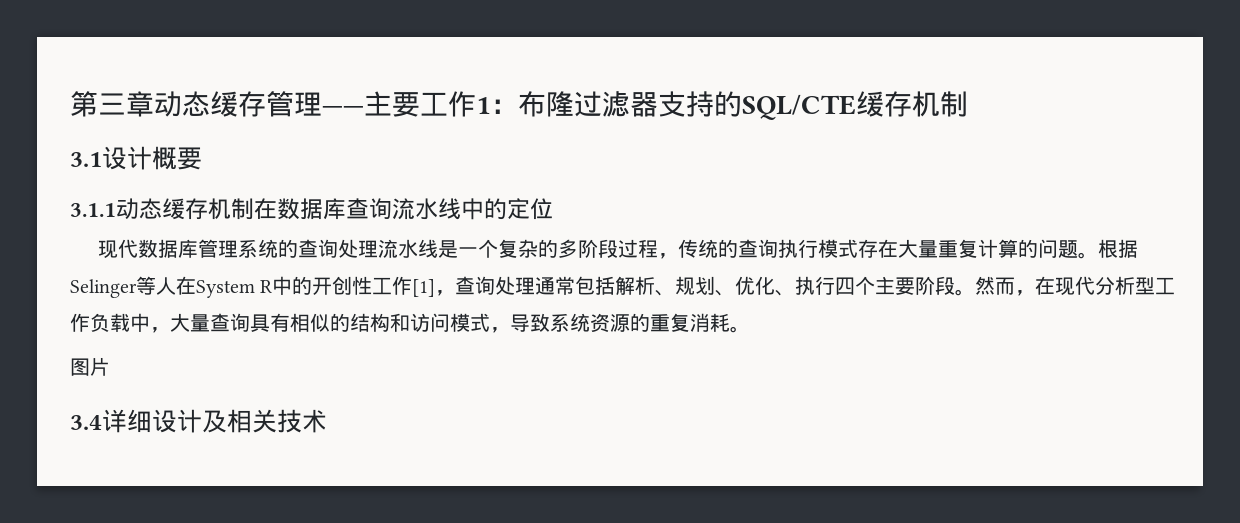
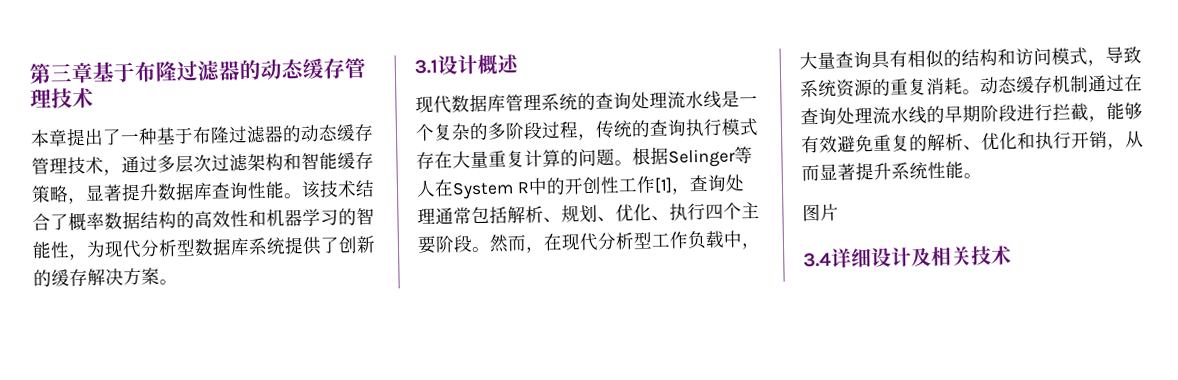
- 第三章动态缓存管理——主要工作1：布隆过滤器支持的SQL/CTE缓存机制
- 3.1设计概要
- 3.1.1动态缓存机制在数据库查询流水线中的定位
+ 第三章基于布隆过滤器的动态缓存管理技术
+ 本章提出了一种基于布隆过滤器的动态缓存管理技术，通过多层次过滤架构和智能缓存策略，显著提升数据库查询性能。该技术结合了概率数据结构的高效性和机器学习的智能性，为现代分析型数据库系统提供了创新的缓存解决方案。
+ 3.1设计概述
+ 动态缓存机制通过在查询处理流水线的早期阶段进行拦截，能够有效避免重复的解析、优化和执行开销，从而显著提升系统性能。

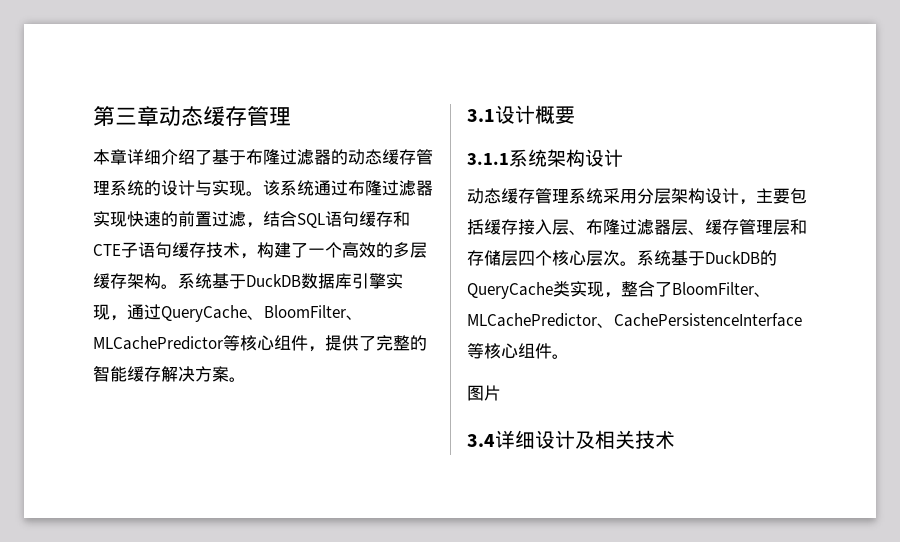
- 第三章基于布隆过滤器的动态缓存管理技术
- 本章提出了一种基于布隆过滤器的动态缓存管理技术，通过多层次过滤架构和智能缓存策略，显著提升数据库查询性能。该技术结合了概率数据结构的高效性和机器学习的智能性，为现代分析型数据库系统提供了创新的缓存解决方案。
+ 第三章动态缓存管理
+ 本章详细介绍了基于布隆过滤器的动态缓存管理系统的设计与实现。该系统通过布隆过滤器实现快速的前置过滤，结合SQL语句缓存和CTE子语句缓存技术，构建了一个高效的多层缓存架构。系统基于DuckDB数据库引擎实现，通过QueryCache、BloomFilter、MLCachePredictor等核心组件，提供了完整的智能缓存解决方案。
- 3.1设计概述
- 现代数据库管理系统的查询处理流水线是一个复杂的多阶段过程，传统的查询执行模式存在大量重复计算的问题。根据Selinger等人在System R中的开创性工作[1]，查询处理通常包括解析、规划、优化、执行四个主要阶段。然而，在现代分析型工作负载中，大量查询具有相似的结构和访问模式，导致系统资源的重复消耗。动态缓存机制通过在查询处理流水线的早期阶段进行拦截，能够有效避免重复的解析、优化和执行开销，从而显著提升系统性能。
+ 3.1设计概要
+ 3.1.1系统架构设计
+ 动态缓存管理系统采用分层架构设计，主要包括缓存接入层、布隆过滤器层、缓存管理层和存储层四个核心层次。系统基于DuckDB的QueryCache类实现，整合了BloomFilter、MLCachePredictor、CachePersistenceInterface等核心组件。

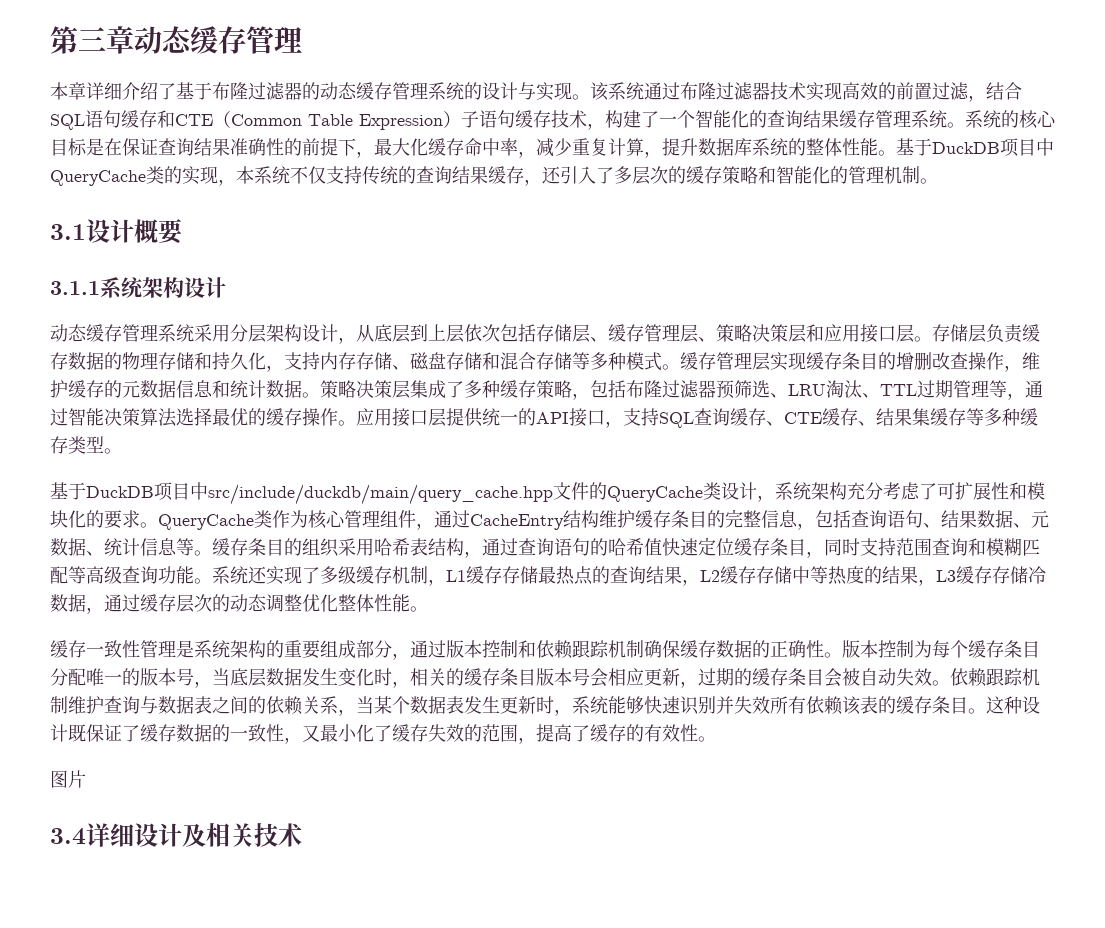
- 该系统通过布隆过滤器实现快速的前置过滤，结合SQL语句缓存和CTE子语句缓存技术，构建了一个高效的多层缓存架构。系统基于DuckDB数据库引擎实现，通过QueryCache、BloomFilter、MLCachePredictor等核心组件，提供了完整的智能缓存解决方案。
+ 该系统通过布隆过滤器技术实现高效的前置过滤，结合SQL语句缓存和CTE（Common Table Expression）子语句缓存技术，构建了一个智能化的查询结果缓存管理系统。系统的核心目标是在保证查询结果准确性的前提下，最大化缓存命中率，减少重复计算，提升数据库系统的整体性能。基于DuckDB项目中QueryCache类的实现，本系统不仅支持传统的查询结果缓存，还引入了多层次的缓存策略和智能化的管理机制。
- 动态缓存管理系统采用分层架构设计，主要包括缓存接入层、布隆过滤器层、缓存管理层和存储层四个核心层次。系统基于DuckDB的QueryCache类实现，整合了BloomFilter、MLCachePredictor、CachePersistenceInterface等核心组件。
+ 动态缓存管理系统采用分层架构设计，从底层到上层依次包括存储层、缓存管理层、策略决策层和应用接口层。存储层负责缓存数据的物理存储和持久化，支持内存存储、磁盘存储和混合存储等多种模式。缓存管理层实现缓存条目的增删改查操作，维护缓存的元数据信息和统计数据。策略决策层集成了多种缓存策略，包括布隆过滤器预筛选、LRU淘汰、TTL过期管理等，通过智能决策算法选择最优的缓存操作。应用接口层提供统一的API接口，支持SQL查询缓存、CTE缓存、结果集缓存等多种缓存类型。
+ 基于DuckDB项目中src/include/duckdb/main/query_cache.hpp文件的QueryCache类设计，系统架构充分考虑了可扩展性和模块化的要求。QueryCache类作为核心管理组件，通过CacheEntry结构维护缓存条目的完整信息，包括查询语句、结果数据、元数据、统计信息等。缓存条目的组织采用哈希表结构，通过查询语句的哈希值快速定位缓存条目，同时支持范围查询和模糊匹配等高级查询功能。系统还实现了多级缓存机制，L1缓存存储最热点的查询结果，L2缓存存储中等热度的结果，L3缓存存储冷数据，通过缓存层次的动态调整优化整体性能。
+ 缓存一致性管理是系统架构的重要组成部分，通过版本控制和依赖跟踪机制确保缓存数据的正确性。版本控制为每个缓存条目分配唯一的版本号，当底层数据发生变化时，相关的缓存条目版本号会相应更新，过期的缓存条目会被自动失效。依赖跟踪机制维护查询与数据表之间的依赖关系，当某个数据表发生更新时，系统能够快速识别并失效所有依赖该表的缓存条目。这种设计既保证了缓存数据的一致性，又最小化了缓存失效的范围，提高了缓存的有效性。

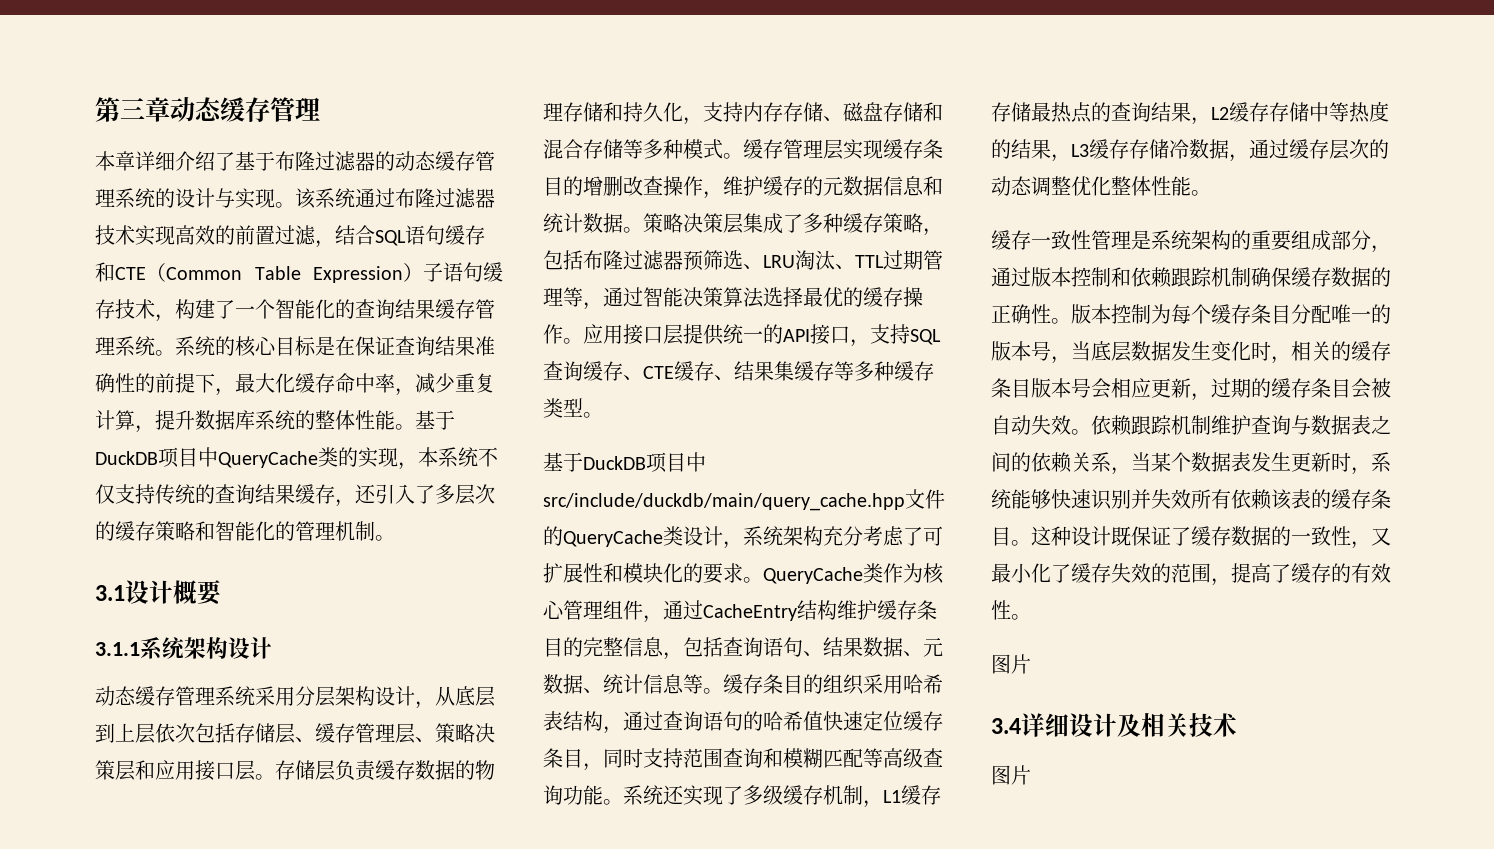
  3.4详细设计及相关技术
+ 图片

